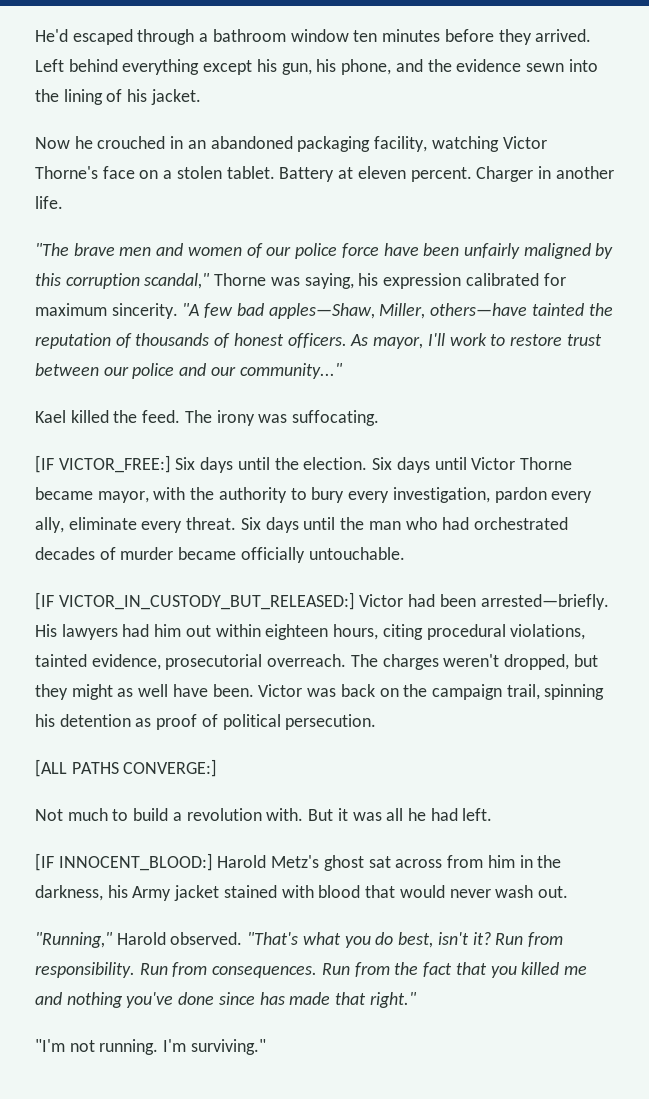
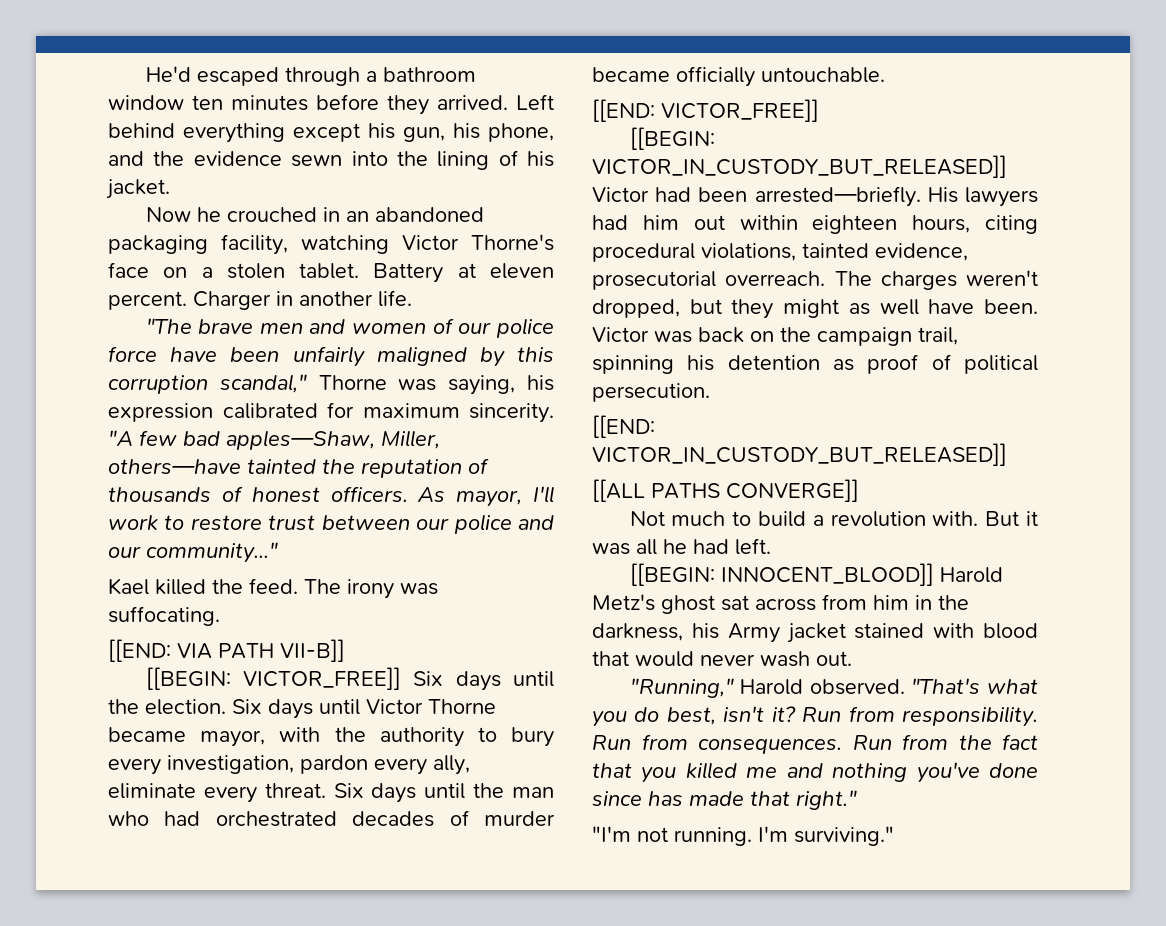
- [IF VICTOR_FREE:] Six days until the election.
+ [[END: VIA PATH VII-B]]
+ [[BEGIN: VICTOR_FREE]] Six days until the election.
- [IF VICTOR_IN_CUSTODY_BUT_RELEASED:] Victor had been arrested—briefly.
+ [[END: VICTOR_FREE]]
+ [[BEGIN: VICTOR_IN_CUSTODY_BUT_RELEASED]] Victor had been arrested—briefly.
- [ALL PATHS CONVERGE:]
+ [[END: VICTOR_IN_CUSTODY_BUT_RELEASED]]
+ [[ALL PATHS CONVERGE]]
- [IF INNOCENT_BLOOD:] Harold Metz's ghost sat across from him in the darkness, his Army jacket stained with blood that would never wash out.
+ [[BEGIN: INNOCENT_BLOOD]] Harold Metz's ghost sat across from him in the darkness, his Army jacket stained with blood that would never wash out.

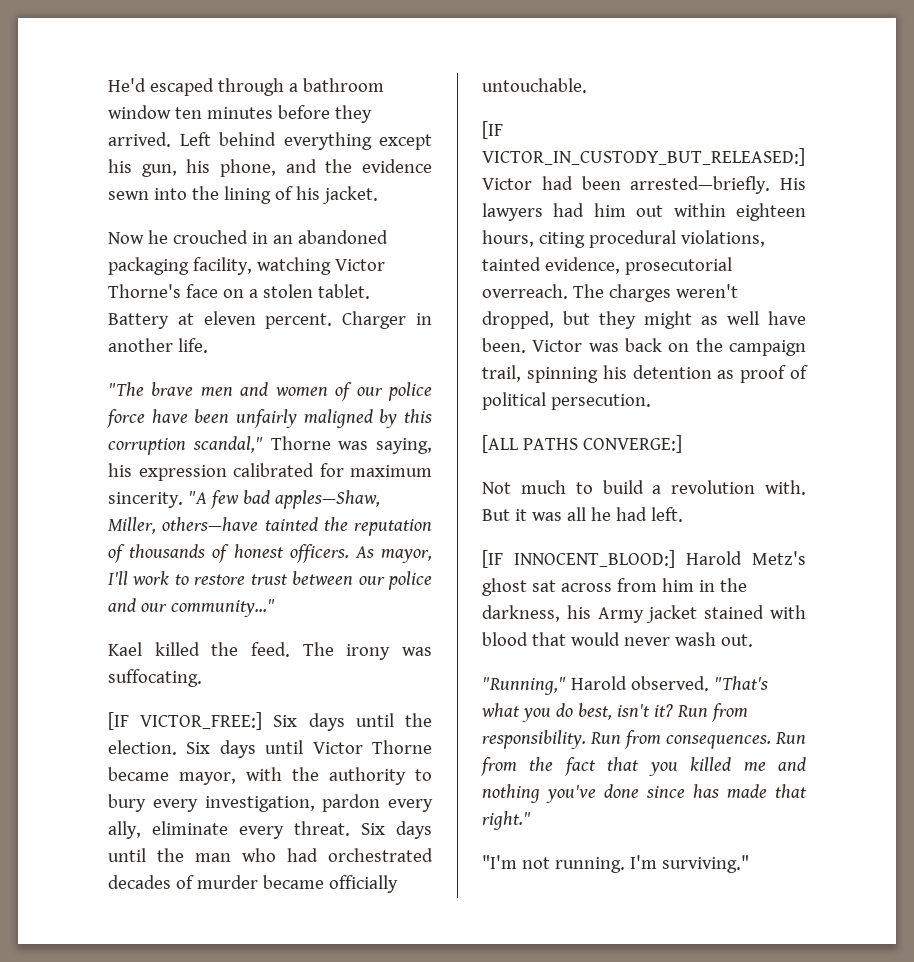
- [[END: VIA PATH VII-B]]
- [[BEGIN: VICTOR_FREE]] Six days until the election.
+ [IF VICTOR_FREE:] Six days until the election.
- [[END: VICTOR_FREE]]
- [[BEGIN: VICTOR_IN_CUSTODY_BUT_RELEASED]] Victor had been arrested—briefly.
+ [IF VICTOR_IN_CUSTODY_BUT_RELEASED:] Victor had been arrested—briefly.
- [[END: VICTOR_IN_CUSTODY_BUT_RELEASED]]
- [[ALL PATHS CONVERGE]]
+ [ALL PATHS CONVERGE:]
- [[BEGIN: INNOCENT_BLOOD]] Harold Metz's ghost sat across from him in the darkness, his Army jacket stained with blood that would never wash out.
+ [IF INNOCENT_BLOOD:] Harold Metz's ghost sat across from him in the darkness, his Army jacket stained with blood that would never wash out.

